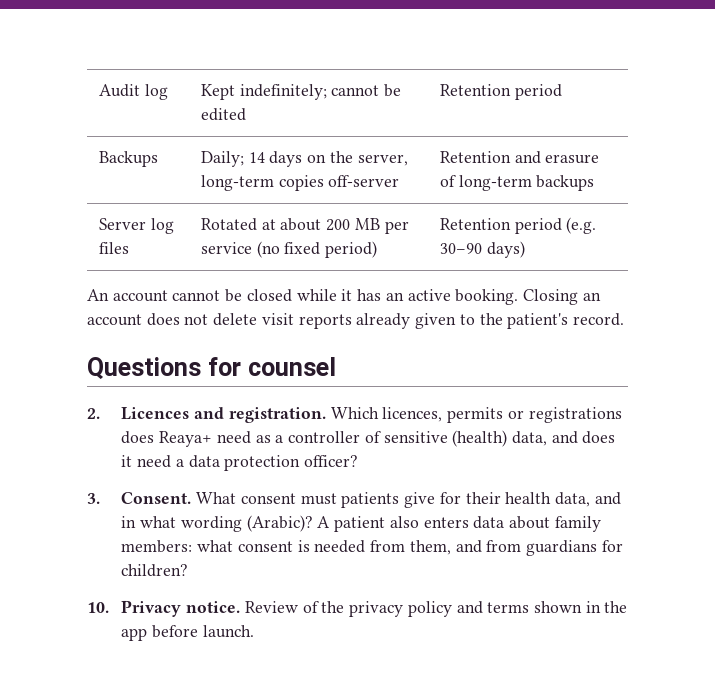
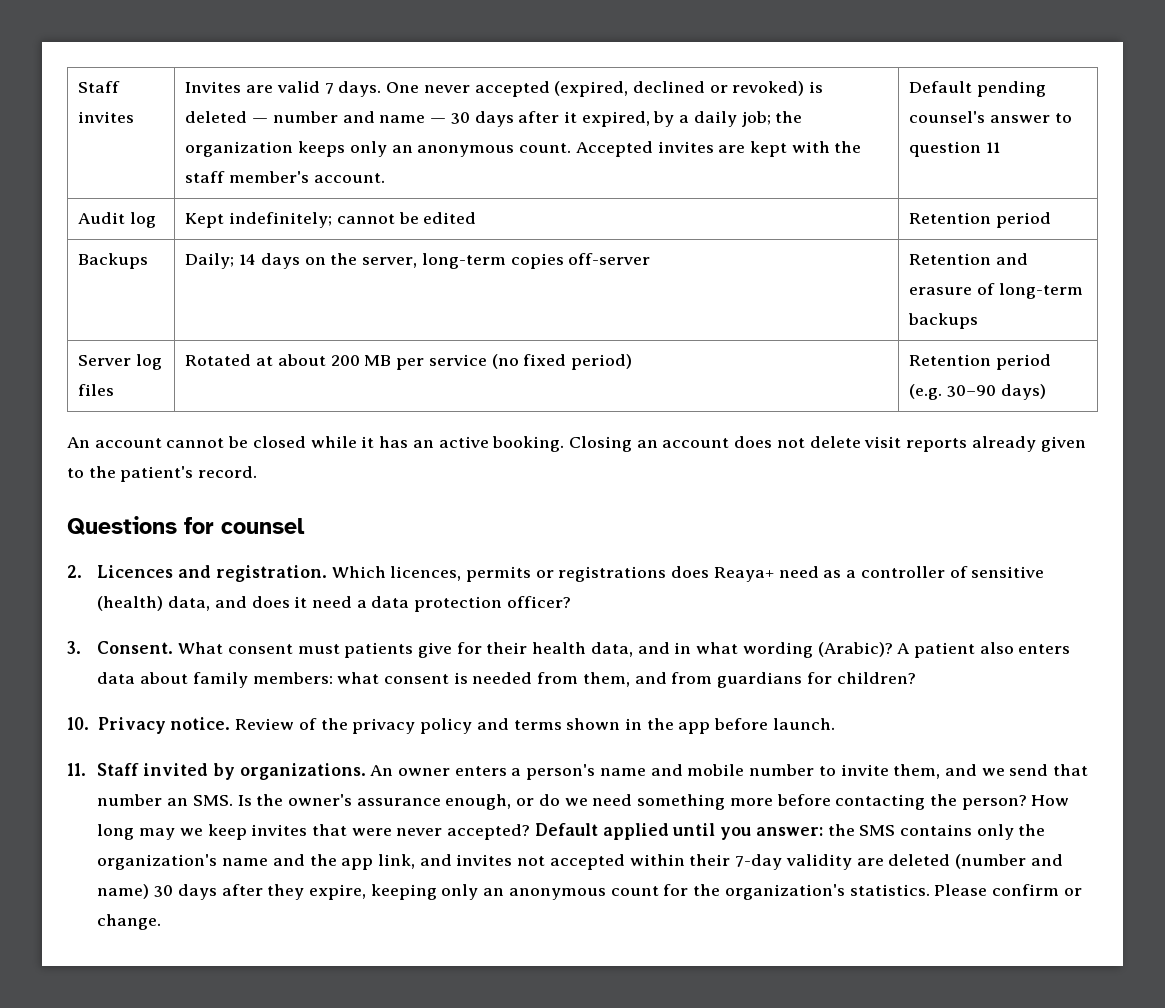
+ Staff invites | Invites are valid 7 days. One never accepted (expired, declined or revoked) is deleted — number and name — 30 days after it expired, by a daily job; the organization keeps only an anonymous count. Accepted invites are kept with the staff member's account. | Default pending counsel's answer to question 11
+ 11. Staff invited by organizations. An owner enters a person's name and mobile number to invite them, and we send that number an SMS. Is the owner's assurance enough, or do we need something more before contacting the person? How long may we keep invites that were never accepted? Default applied until you answer: the SMS contains only the organization's name and the app link, and invites not accepted within their 7-day validity are deleted (number and name) 30 days after they expire, keeping only an anonymous count for the organization's statistics. Please confirm or change.

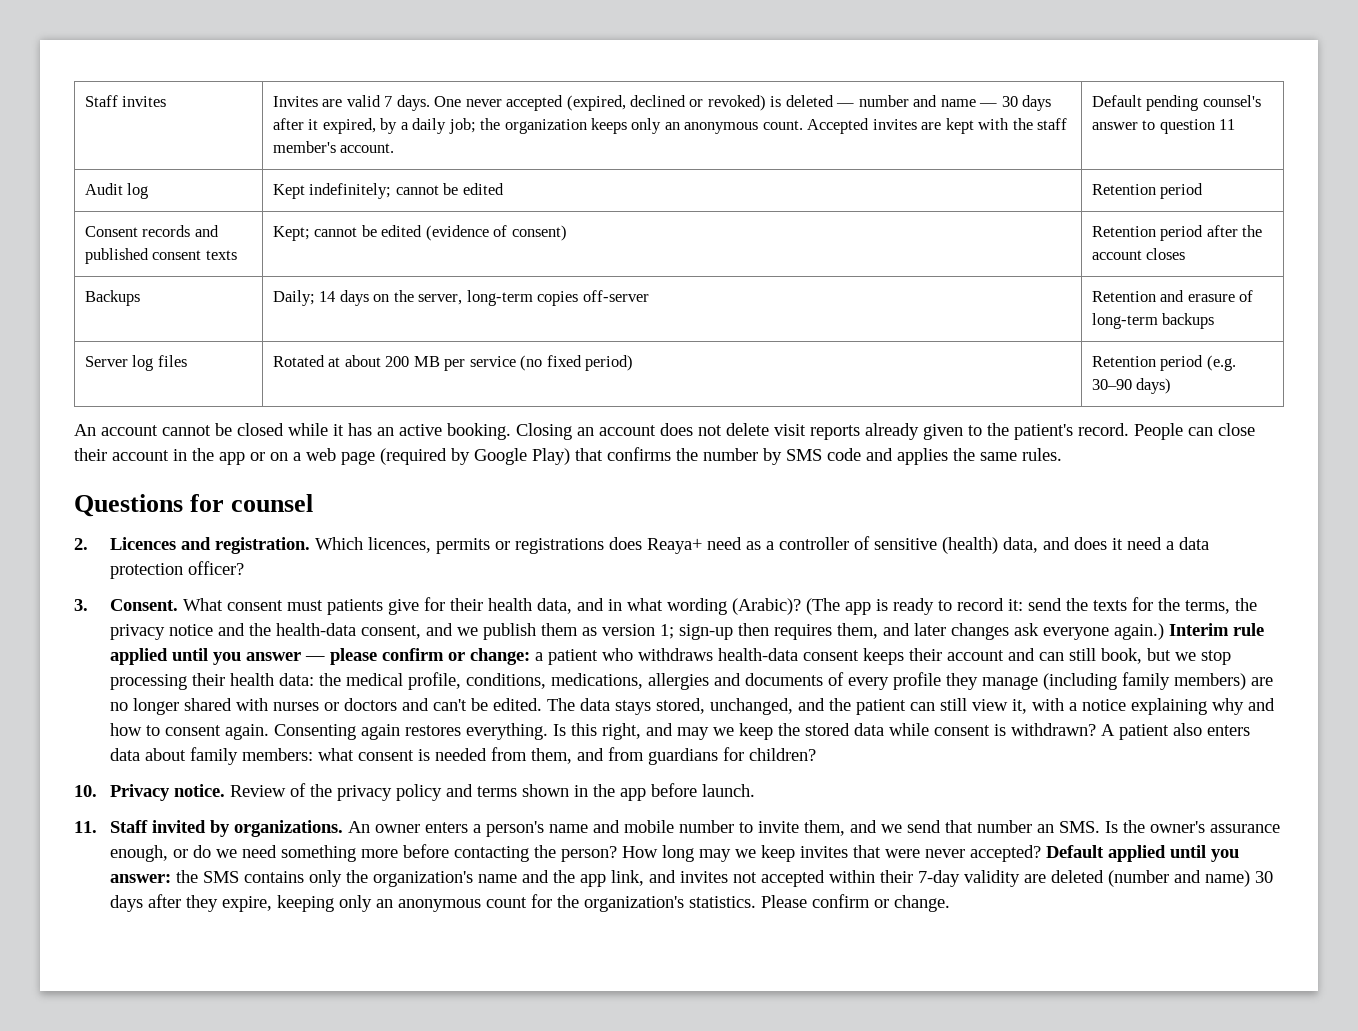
+ Consent records and published consent texts | Kept; cannot be edited (evidence of consent) | Retention period after the account closes
+ People can close their account in the app or on a web page (required by Google Play) that confirms the number by SMS code and applies the same rules.
+ (The app is ready to record it: send the texts for the terms, the privacy notice and the health-data consent, and we publish them as version 1; sign-up then requires them, and later changes ask everyone again.) Interim rule applied until you answer — please confirm or change: a patient who withdraws health-data consent keeps their account and can still book, but we stop processing their health data: the medical profile, conditions, medications, allergies and documents of every profile they manage (including family members) are no longer shared with nurses or doctors and can't be edited. The data stays stored, unchanged, and the patient can still view it, with a notice explaining why and how to consent again. Consenting again restores everything. Is this right, and may we keep the stored data while consent is withdrawn?

